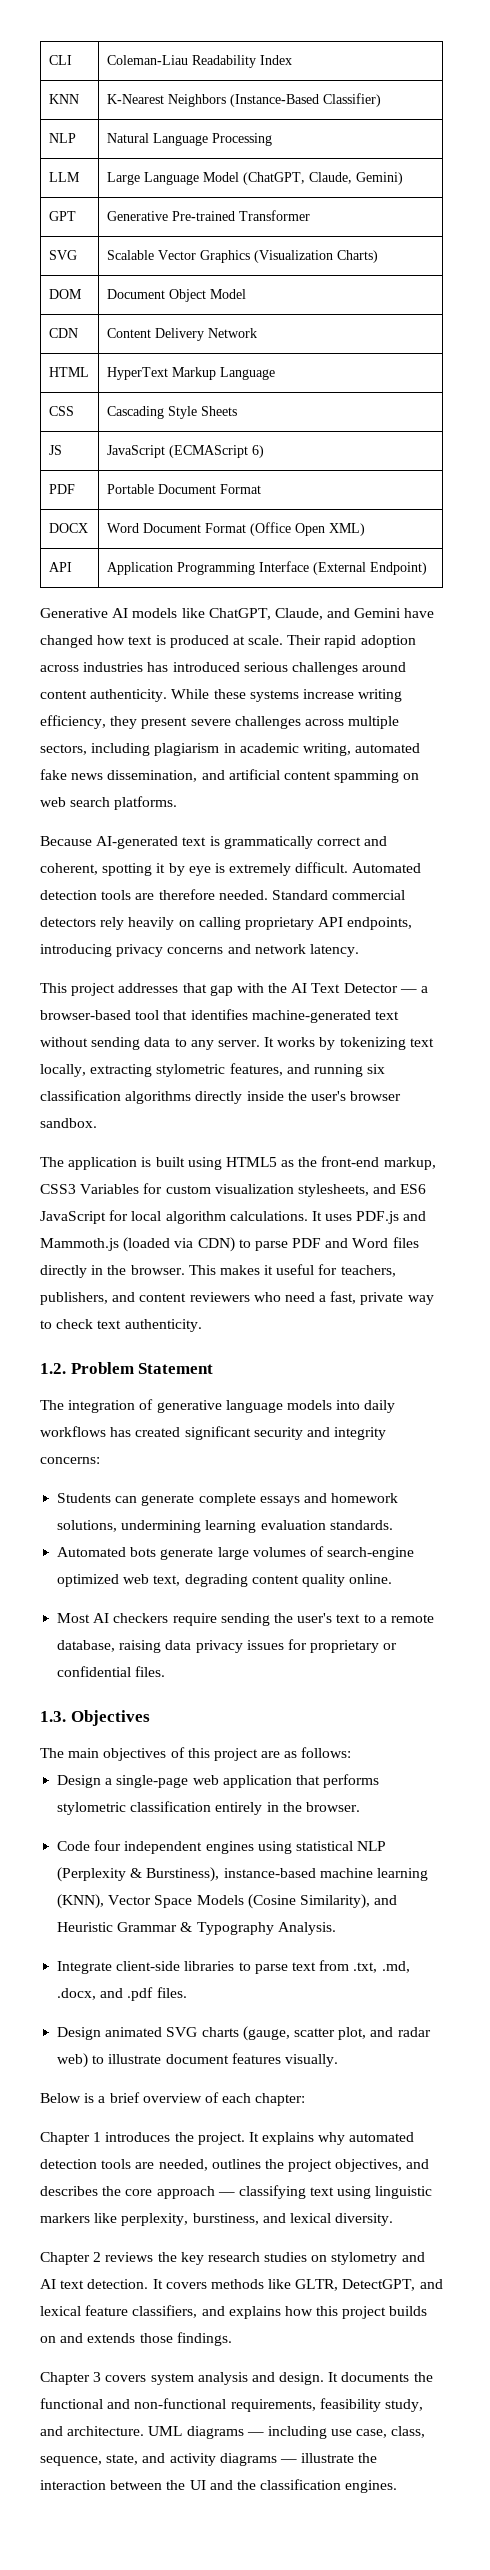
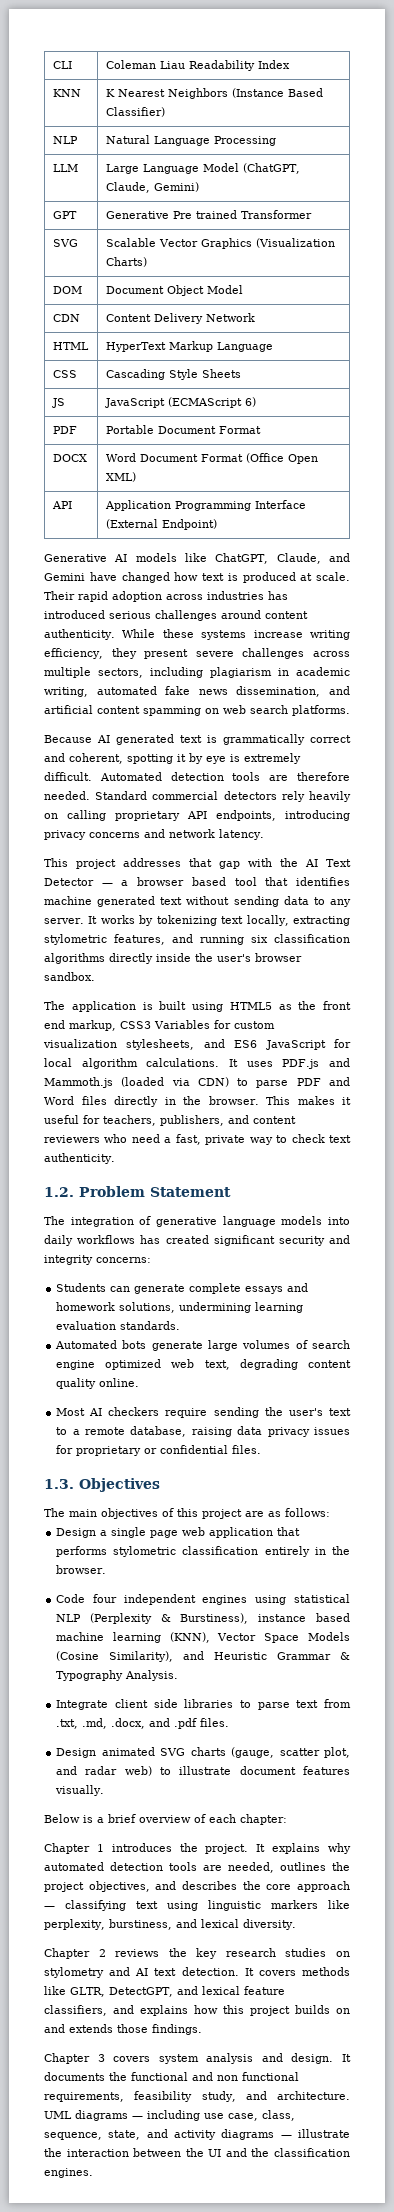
- CLI | Coleman-Liau Readability Index
+ CLI | Coleman Liau Readability Index
- KNN | K-Nearest Neighbors (Instance-Based Classifier)
+ KNN | K Nearest Neighbors (Instance Based Classifier)
- GPT | Generative Pre-trained Transformer
+ GPT | Generative Pre trained Transformer
- Because AI-generated text is grammatically correct and coherent, spotting it by eye is extremely difficult.
+ Because AI generated text is grammatically correct and coherent, spotting it by eye is extremely difficult.
- This project addresses that gap with the AI Text Detector — a browser-based tool that identifies machine-generated text without sending data to any server.
+ This project addresses that gap with the AI Text Detector — a browser based tool that identifies machine generated text without sending data to any server.
- The application is built using HTML5 as the front-end markup, CSS3 Variables for custom visualization stylesheets, and ES6 JavaScript for local algorithm calculations.
+ The application is built using HTML5 as the front end markup, CSS3 Variables for custom visualization stylesheets, and ES6 JavaScript for local algorithm calculations.
- Automated bots generate large volumes of search-engine optimized web text, degrading content quality online.
+ Automated bots generate large volumes of search engine optimized web text, degrading content quality online.
- Design a single-page web application that performs stylometric classification entirely in the browser.
+ Design a single page web application that performs stylometric classification entirely in the browser.
- Code four independent engines using statistical NLP (Perplexity & Burstiness), instance-based machine learning (KNN), Vector Space Models (Cosine Similarity), and Heuristic Grammar & Typography Analysis.
+ Code four independent engines using statistical NLP (Perplexity & Burstiness), instance based machine learning (KNN), Vector Space Models (Cosine Similarity), and Heuristic Grammar & Typography Analysis.
- Integrate client-side libraries to parse text from .txt, .md, .docx, and .pdf files.
+ Integrate client side libraries to parse text from .txt, .md, .docx, and .pdf files.
- It documents the functional and non-functional requirements, feasibility study, and architecture.
+ It documents the functional and non functional requirements, feasibility study, and architecture.

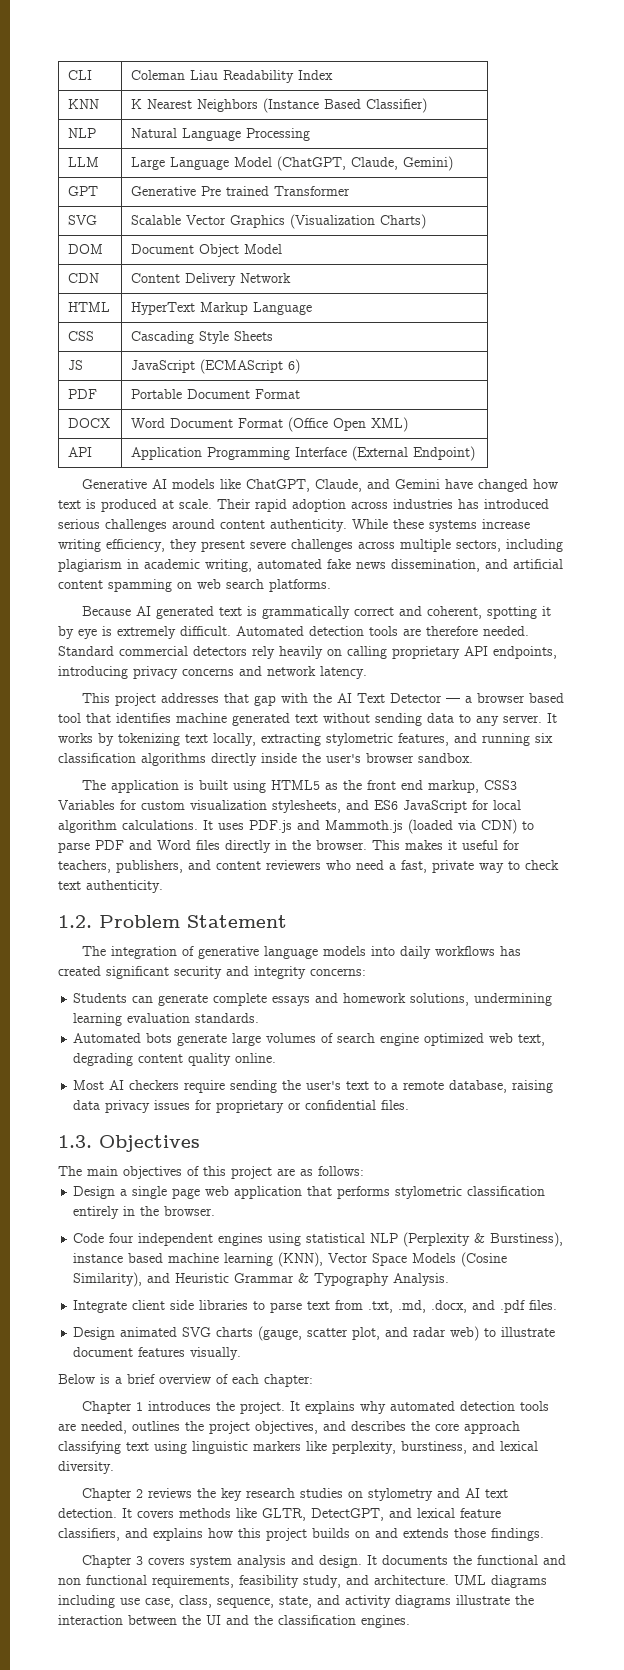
- It explains why automated detection tools are needed, outlines the project objectives, and describes the core approach — classifying text using linguistic markers like perplexity, burstiness, and lexical diversity.
+ It explains why automated detection tools are needed, outlines the project objectives, and describes the core approach classifying text using linguistic markers like perplexity, burstiness, and lexical diversity.
- UML diagrams — including use case, class, sequence, state, and activity diagrams — illustrate the interaction between the UI and the classification engines.
+ UML diagrams including use case, class, sequence, state, and activity diagrams illustrate the interaction between the UI and the classification engines.

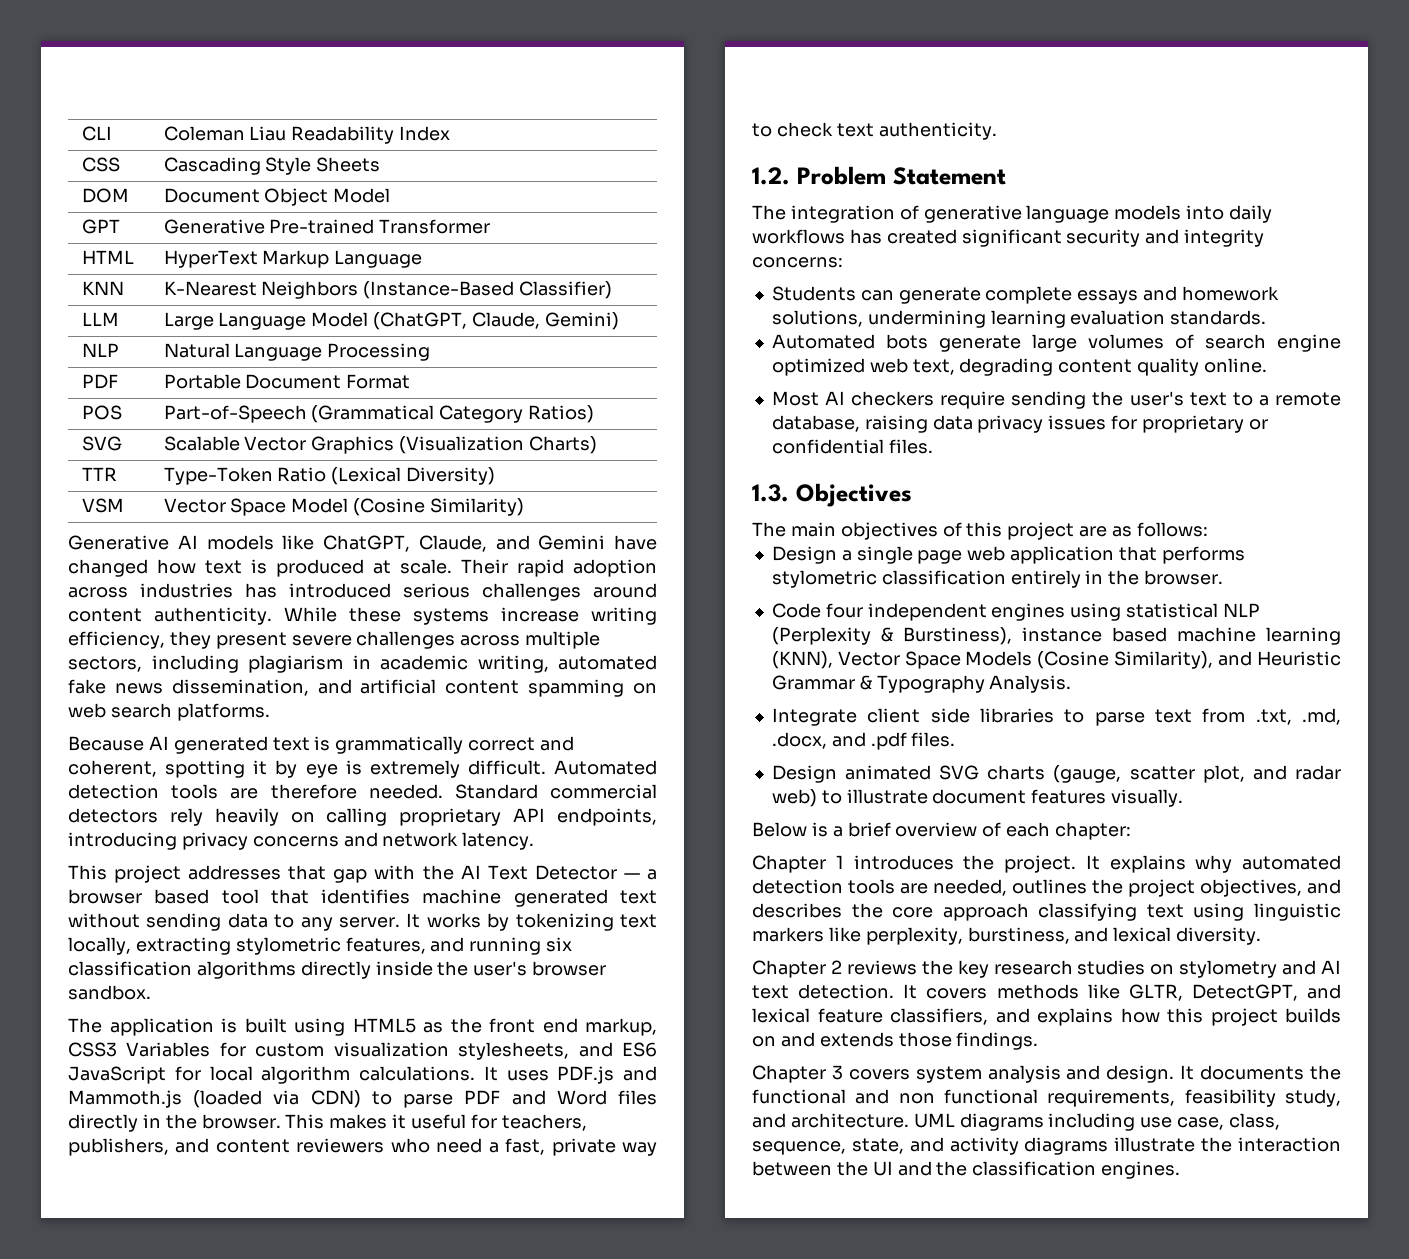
- KNN | K Nearest Neighbors (Instance Based Classifier)
- NLP | Natural Language Processing
+ CSS | Cascading Style Sheets
+ DOM | Document Object Model
+ GPT | Generative Pre-trained Transformer
+ HTML | HyperText Markup Language
+ KNN | K-Nearest Neighbors (Instance-Based Classifier)
- GPT | Generative Pre trained Transformer
+ NLP | Natural Language Processing
+ PDF | Portable Document Format
+ POS | Part-of-Speech (Grammatical Category Ratios)
- DOM | Document Object Model
- CDN | Content Delivery Network
- HTML | HyperText Markup Language
- CSS | Cascading Style Sheets
- JS | JavaScript (ECMAScript 6)
- PDF | Portable Document Format
- DOCX | Word Document Format (Office Open XML)
- API | Application Programming Interface (External Endpoint)
+ TTR | Type-Token Ratio (Lexical Diversity)
+ VSM | Vector Space Model (Cosine Similarity)

